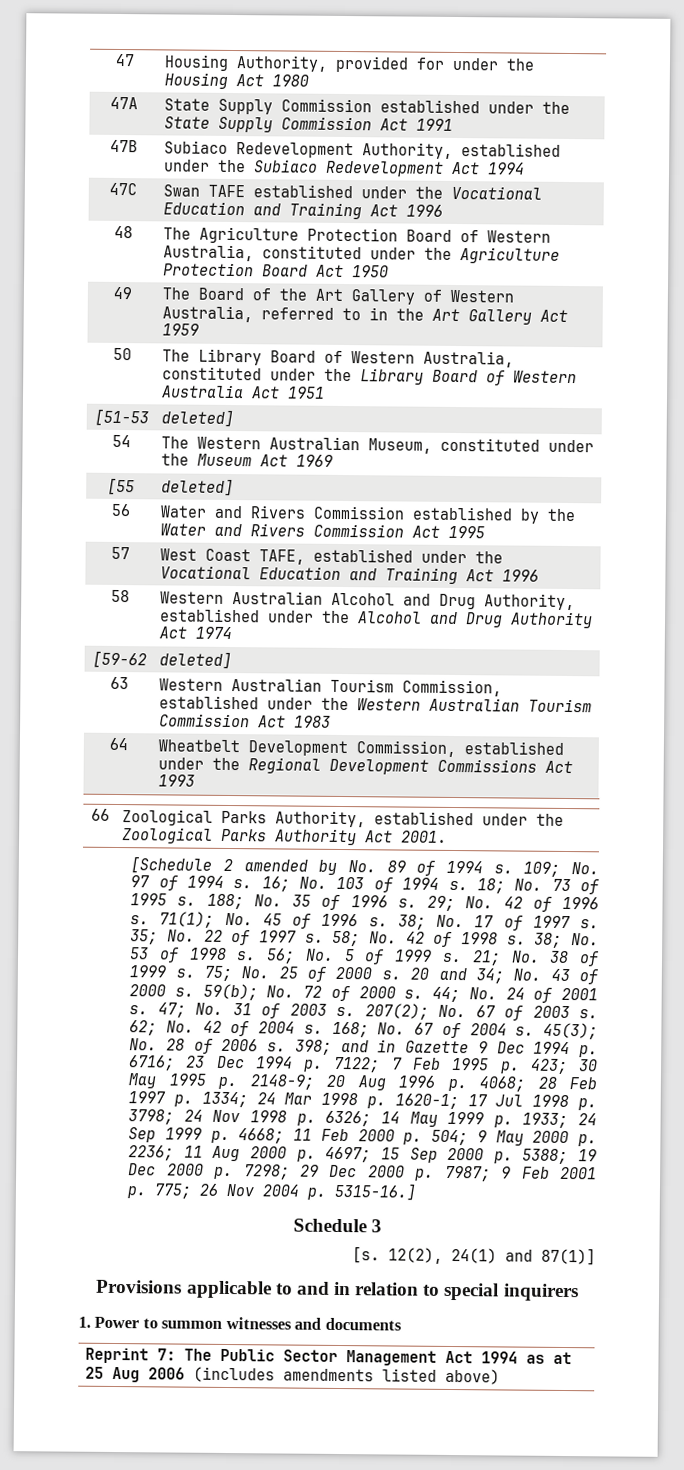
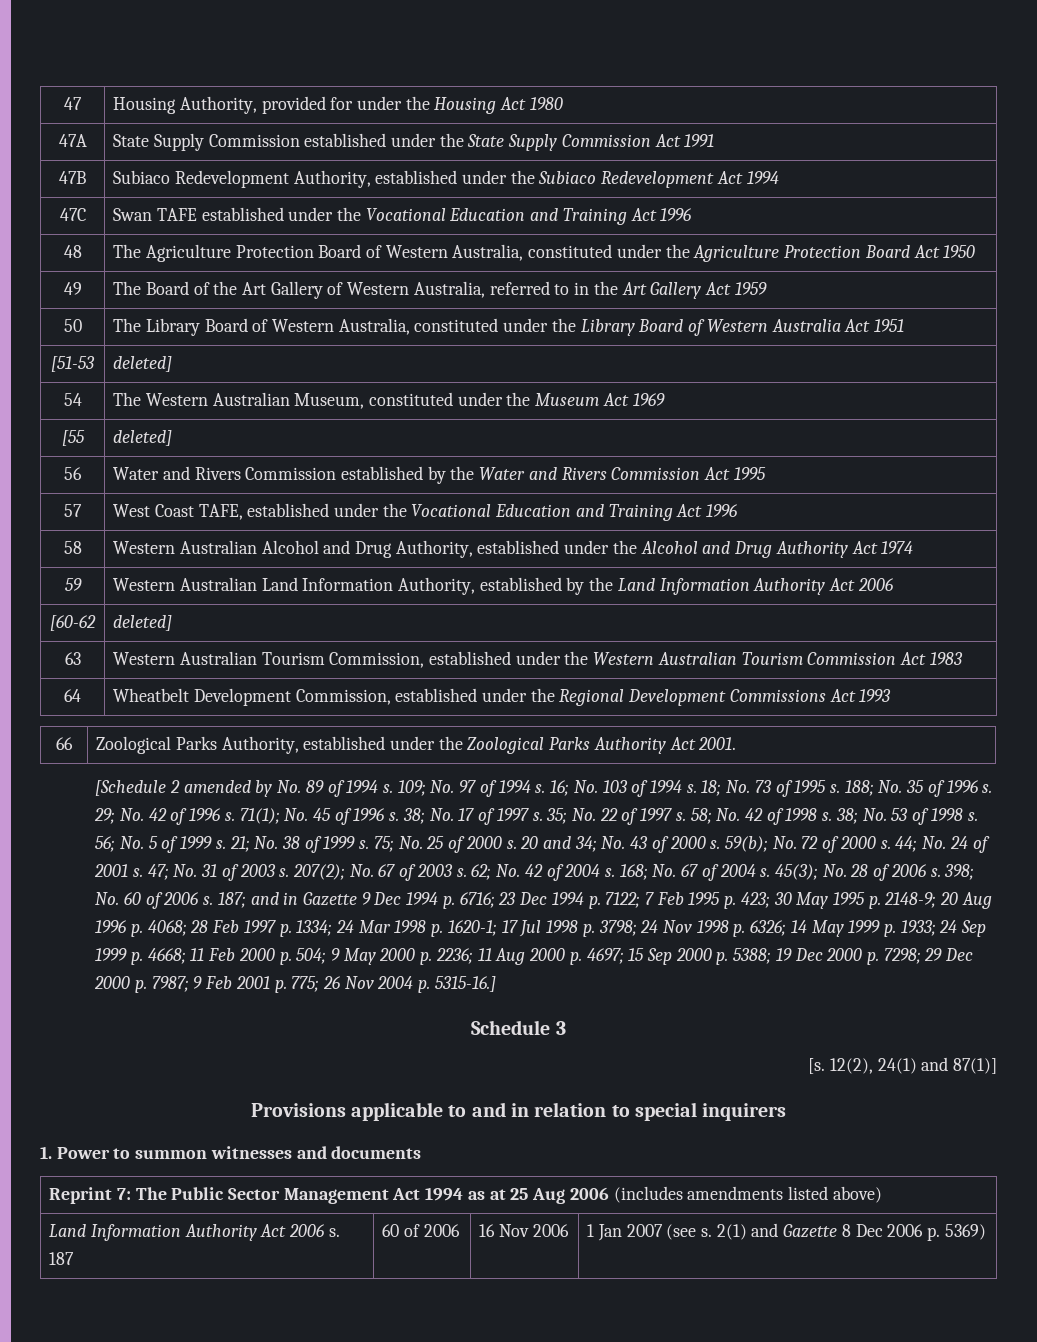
- [59-62 | deleted]
+ 59 | Western Australian Land Information Authority, established by the Land Information Authority Act 2006
+ [60-62 | deleted]
+ No. 60 of 2006 s. 187;
+ Land Information Authority Act 2006 s. 187 | 60 of 2006 | 16 Nov 2006 | 1 Jan 2007 (see s. 2(1) and Gazette 8 Dec 2006 p. 5369)

